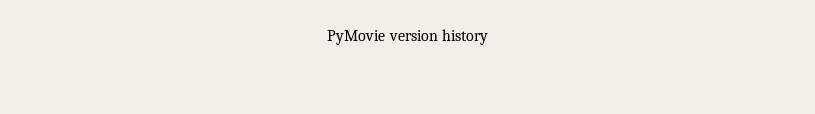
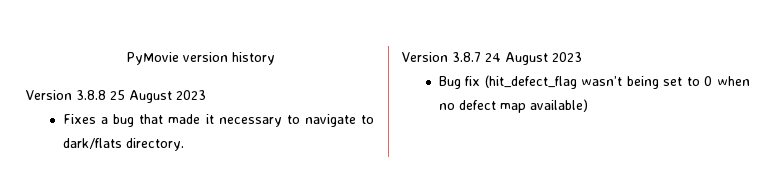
+ Version 3.8.8 25 August 2023
+ Fixes a bug that made it necessary to navigate to dark/flats directory.
+ Version 3.8.7 24 August 2023
+ Bug fix (hit_defect_flag wasn’t being set to 0 when no defect map available)

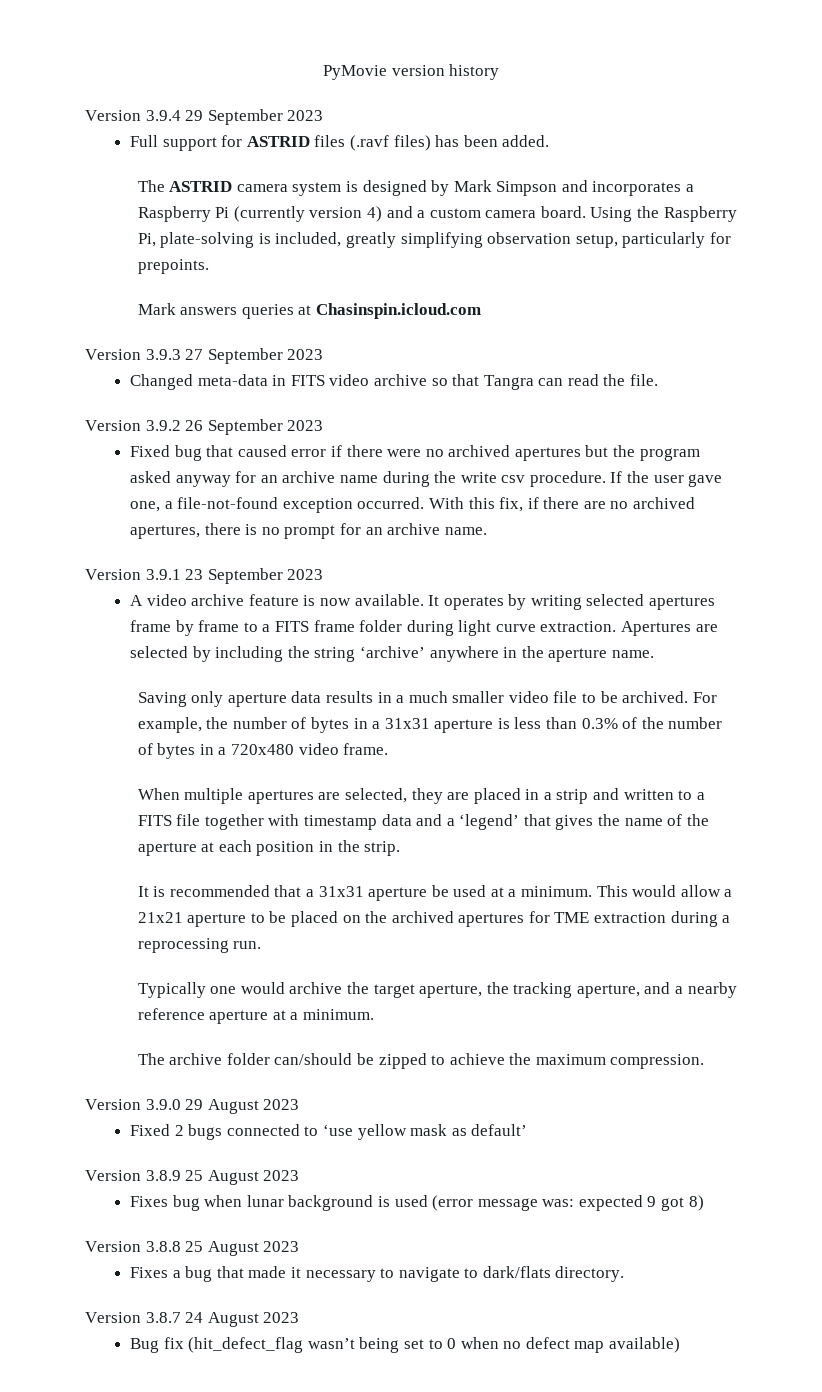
+ Version 3.9.4 29 September 2023
+ Full support for ASTRID files (.ravf files) has been added.
+ The ASTRID camera system is designed by Mark Simpson and incorporates a Raspberry Pi (currently version 4) and a custom camera board. Using the Raspberry Pi, plate-solving is included, greatly simplifying observation setup, particularly for prepoints.
+ Mark answers queries at Chasinspin.icloud.com
+ Version 3.9.3 27 September 2023
+ Changed meta-data in FITS video archive so that Tangra can read the file.
+ Version 3.9.2 26 September 2023
+ Fixed bug that caused error if there were no archived apertures but the program asked anyway for an archive name during the write csv procedure. If the user gave one, a file-not-found exception occurred. With this fix, if there are no archived apertures, there is no prompt for an archive name.
+ Version 3.9.1 23 September 2023
+ A video archive feature is now available. It operates by writing selected apertures frame by frame to a FITS frame folder during light curve extraction. Apertures are selected by including the string ‘archive’ anywhere in the aperture name.
+ Saving only aperture data results in a much smaller video file to be archived. For example, the number of bytes in a 31x31 aperture is less than 0.3% of the number of bytes in a 720x480 video frame.
+ When multiple apertures are selected, they are placed in a strip and written to a FITS file together with timestamp data and a ‘legend’ that gives the name of the aperture at each position in the strip.
+ It is recommended that a 31x31 aperture be used at a minimum. This would allow a 21x21 aperture to be placed on the archived apertures for TME extraction during a reprocessing run.
+ Typically one would archive the target aperture, the tracking aperture, and a nearby reference aperture at a minimum.
+ The archive folder can/should be zipped to achieve the maximum compression.
+ Version 3.9.0 29 August 2023
+ Fixed 2 bugs connected to ‘use yellow mask as default’
+ Version 3.8.9 25 August 2023
+ Fixes bug when lunar background is used (error message was: expected 9 got 8)

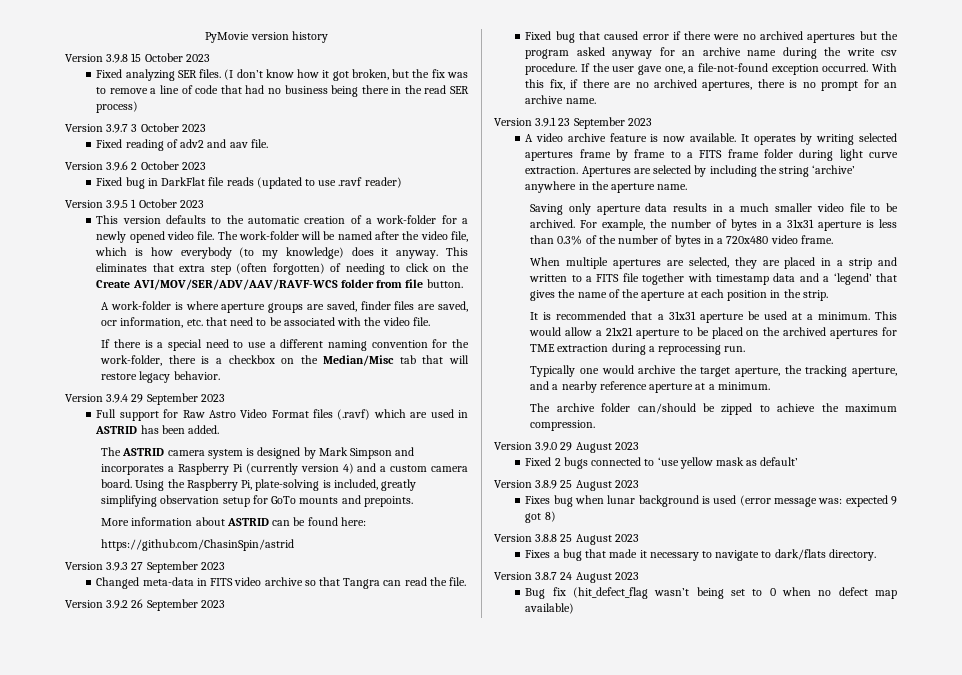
+ Version 3.9.8 15 October 2023
+ Fixed analyzing SER files. (I don’t know how it got broken, but the fix was to remove a line of code that had no business being there in the read SER process)
+ Version 3.9.7 3 October 2023
+ Fixed reading of adv2 and aav file.
+ Version 3.9.6 2 October 2023
+ Fixed bug in DarkFlat file reads (updated to use .ravf reader)
+ Version 3.9.5 1 October 2023
+ This version defaults to the automatic creation of a work-folder for a newly opened video file. The work-folder will be named after the video file, which is how everybody (to my knowledge) does it anyway. This eliminates that extra step (often forgotten) of needing to click on the Create AVI/MOV/SER/ADV/AAV/RAVF-WCS folder from file button.
+ A work-folder is where aperture groups are saved, finder files are saved, ocr information, etc. that need to be associated with the video file.
+ If there is a special need to use a different naming convention for the work-folder, there is a checkbox on the Median/Misc tab that will restore legacy behavior.
- Full support for ASTRID files (.ravf files) has been added.
+ Full support for Raw Astro Video Format files (.ravf) which are used in ASTRID has been added.
- Using the Raspberry Pi, plate-solving is included, greatly simplifying observation setup, particularly for prepoints.
- Mark answers queries at Chasinspin.icloud.com
+ Using the Raspberry Pi, plate-solving is included, greatly simplifying observation setup for GoTo mounts and prepoints.
+ More information about ASTRID can be found here:
+ https://github.com/ChasinSpin/astrid

